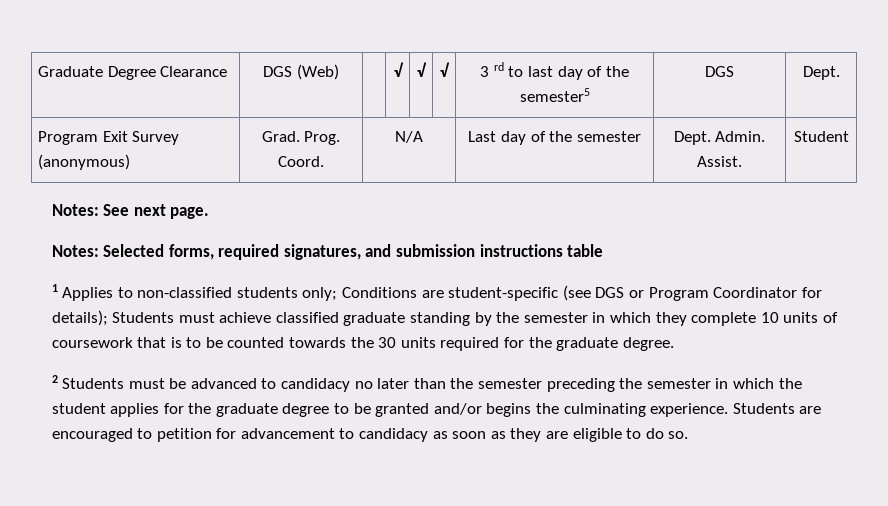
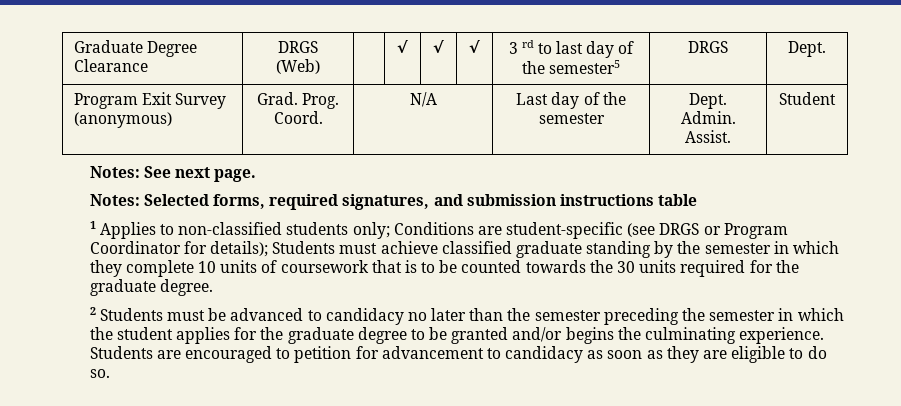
- Graduate Degree Clearance | DGS (Web) | | √ | √ | √ | 3 rd to last day of the semester5 | DGS | Dept.
+ Graduate Degree Clearance | DRGS (Web) | | √ | √ | √ | 3 rd to last day of the semester5 | DRGS | Dept.
- 1 Applies to non-classified students only; Conditions are student-specific (see DGS or Program Coordinator for details); Students must achieve classified graduate standing by the semester in which they complete 10 units of coursework that is to be counted towards the 30 units required for the graduate degree.
+ 1 Applies to non-classified students only; Conditions are student-specific (see DRGS or Program Coordinator for details); Students must achieve classified graduate standing by the semester in which they complete 10 units of coursework that is to be counted towards the 30 units required for the graduate degree.

